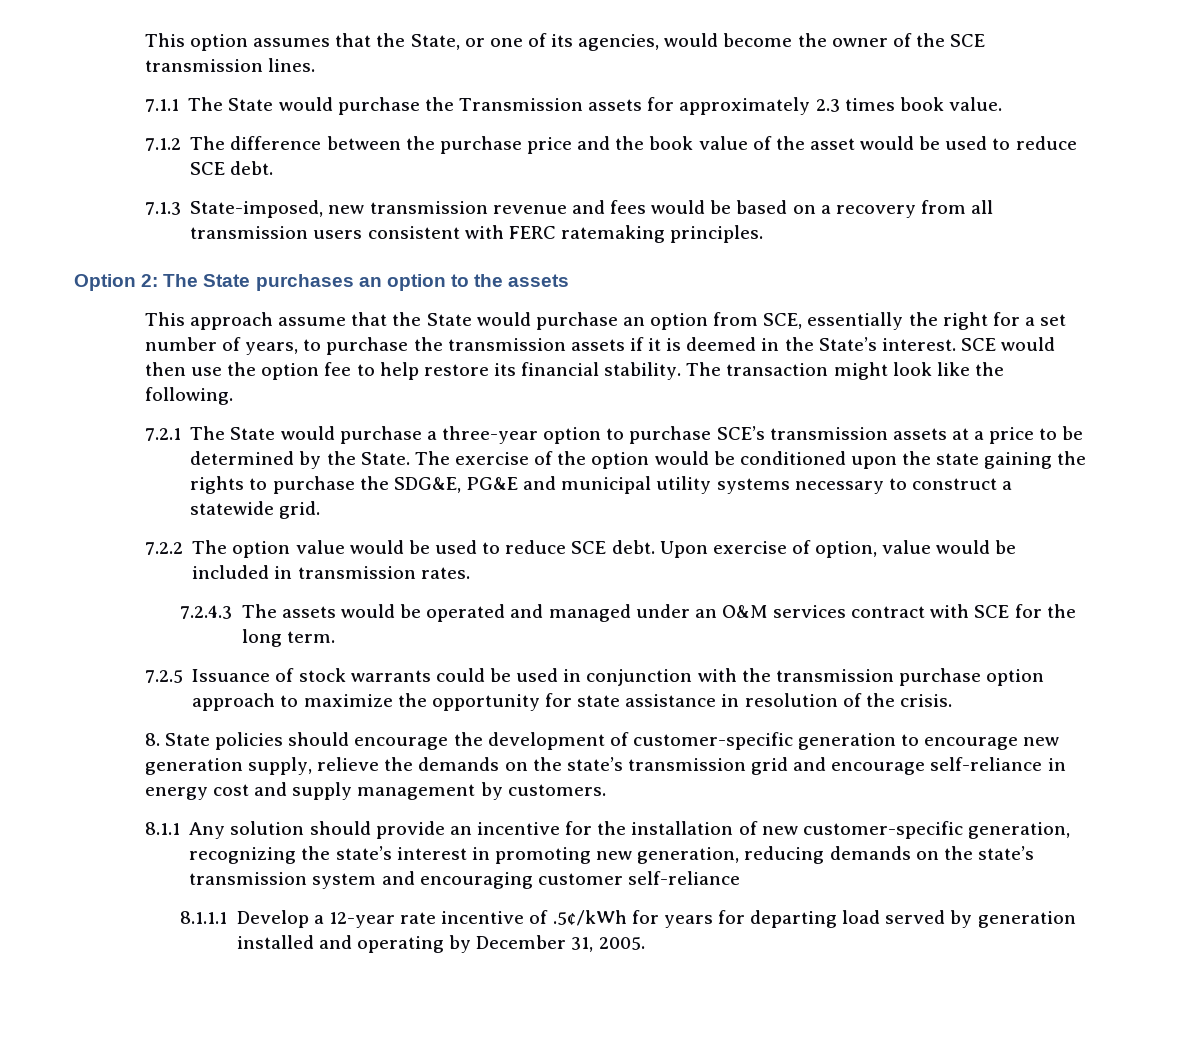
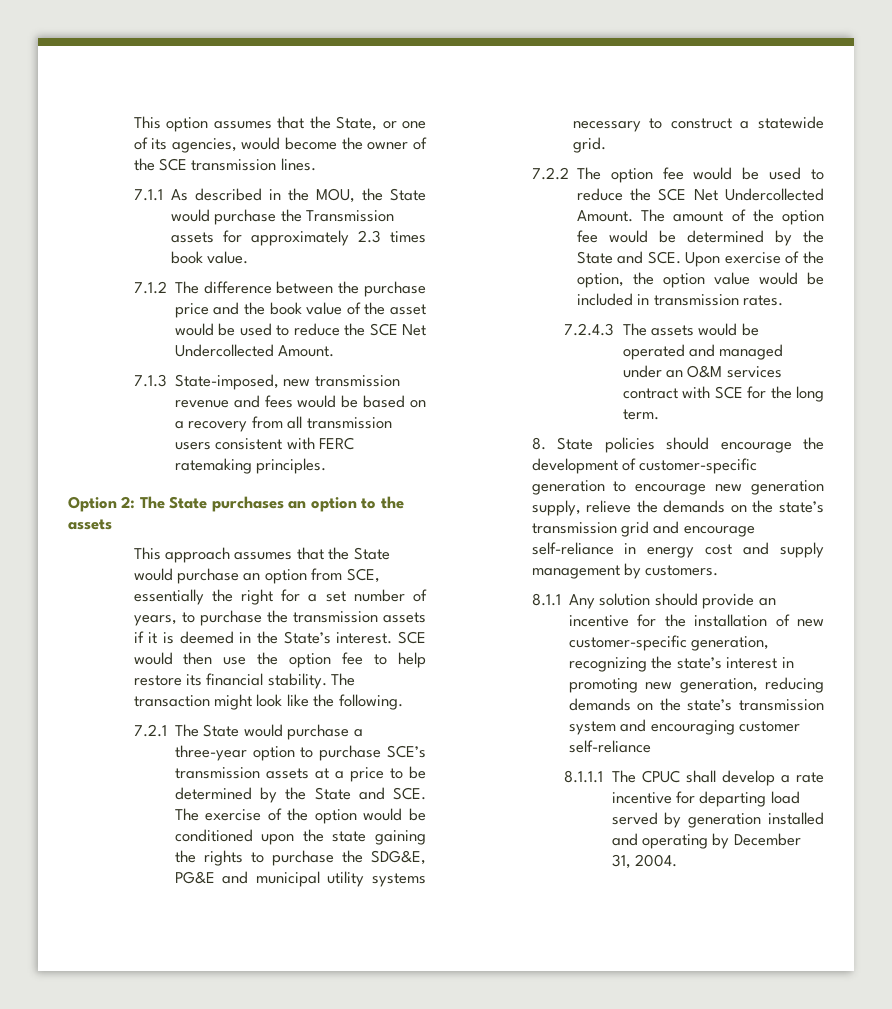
- 7.1.1 The State would purchase the Transmission assets for approximately 2.3 times book value.
+ 7.1.1 As described in the MOU, the State would purchase the Transmission assets for approximately 2.3 times book value.
- 7.1.2 The difference between the purchase price and the book value of the asset would be used to reduce SCE debt.
+ 7.1.2 The difference between the purchase price and the book value of the asset would be used to reduce the SCE Net Undercollected Amount.
- This approach assume that the State would purchase an option from SCE, essentially the right for a set number of years, to purchase the transmission assets if it is deemed in the State’s interest.
+ This approach assumes that the State would purchase an option from SCE, essentially the right for a set number of years, to purchase the transmission assets if it is deemed in the State’s interest.
- 7.2.1 The State would purchase a three-year option to purchase SCE’s transmission assets at a price to be determined by the State. The exercise of the option would be conditioned upon the state gaining the rights to purchase the SDG&E, PG&E and municipal utility systems necessary to construct a statewide grid.
+ 7.2.1 The State would purchase a three-year option to purchase SCE’s transmission assets at a price to be determined by the State and SCE. The exercise of the option would be conditioned upon the state gaining the rights to purchase the SDG&E, PG&E and municipal utility systems necessary to construct a statewide grid.
- 7.2.2 The option value would be used to reduce SCE debt. Upon exercise of option, value would be included in transmission rates.
+ 7.2.2 The option fee would be used to reduce the SCE Net Undercollected Amount. The amount of the option fee would be determined by the State and SCE. Upon exercise of the option, the option value would be included in transmission rates.
- 7.2.5 Issuance of stock warrants could be used in conjunction with the transmission purchase option approach to maximize the opportunity for state assistance in resolution of the crisis.
- 8.1.1.1 Develop a 12-year rate incentive of .5¢/kWh for years for departing load served by generation installed and operating by December 31, 2005.
+ 8.1.1.1 The CPUC shall develop a rate incentive for departing load served by generation installed and operating by December 31, 2004.

